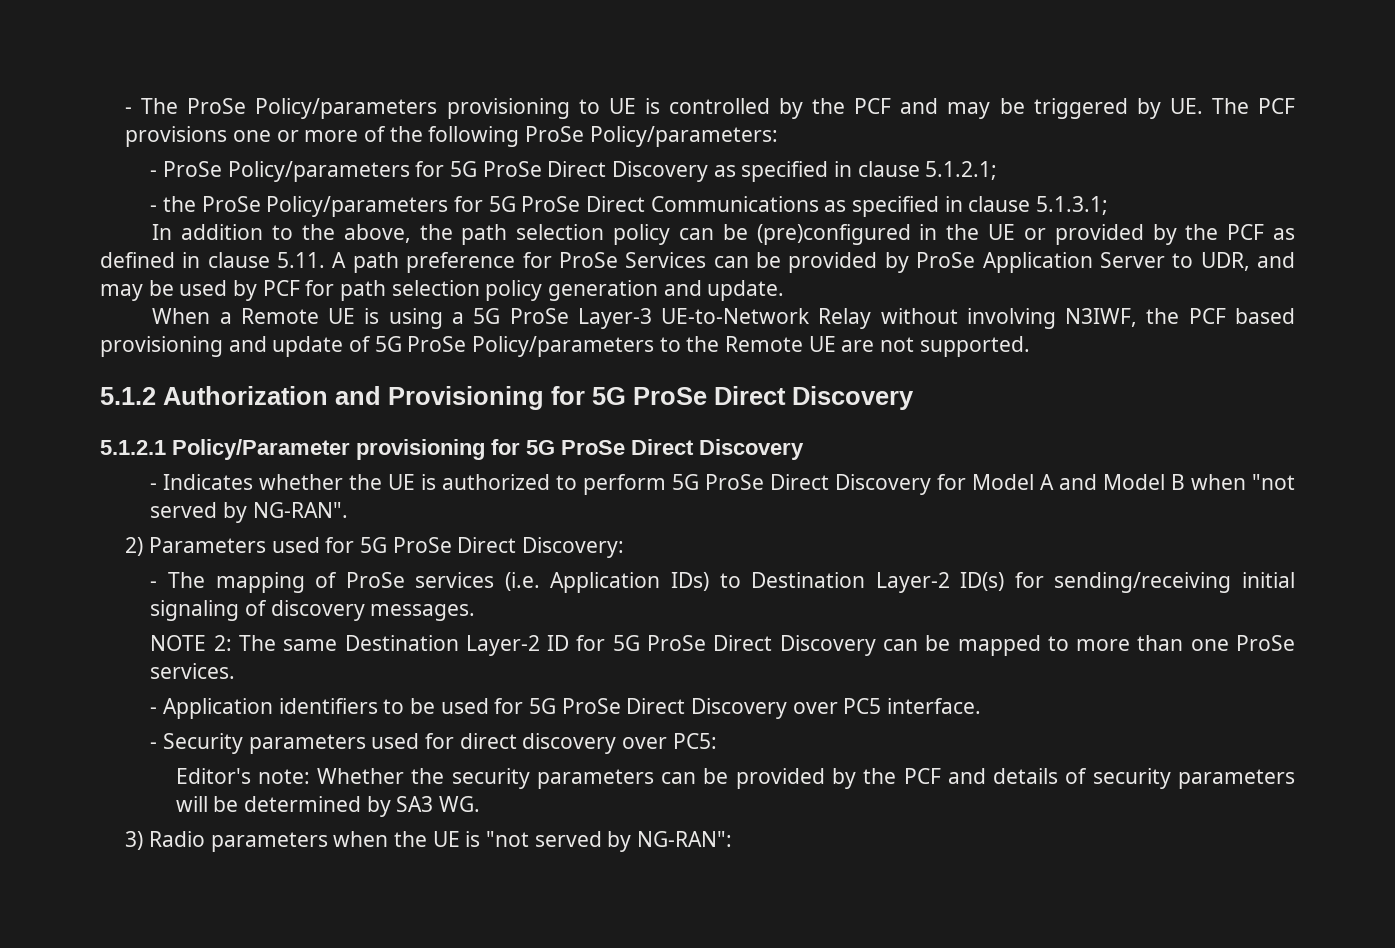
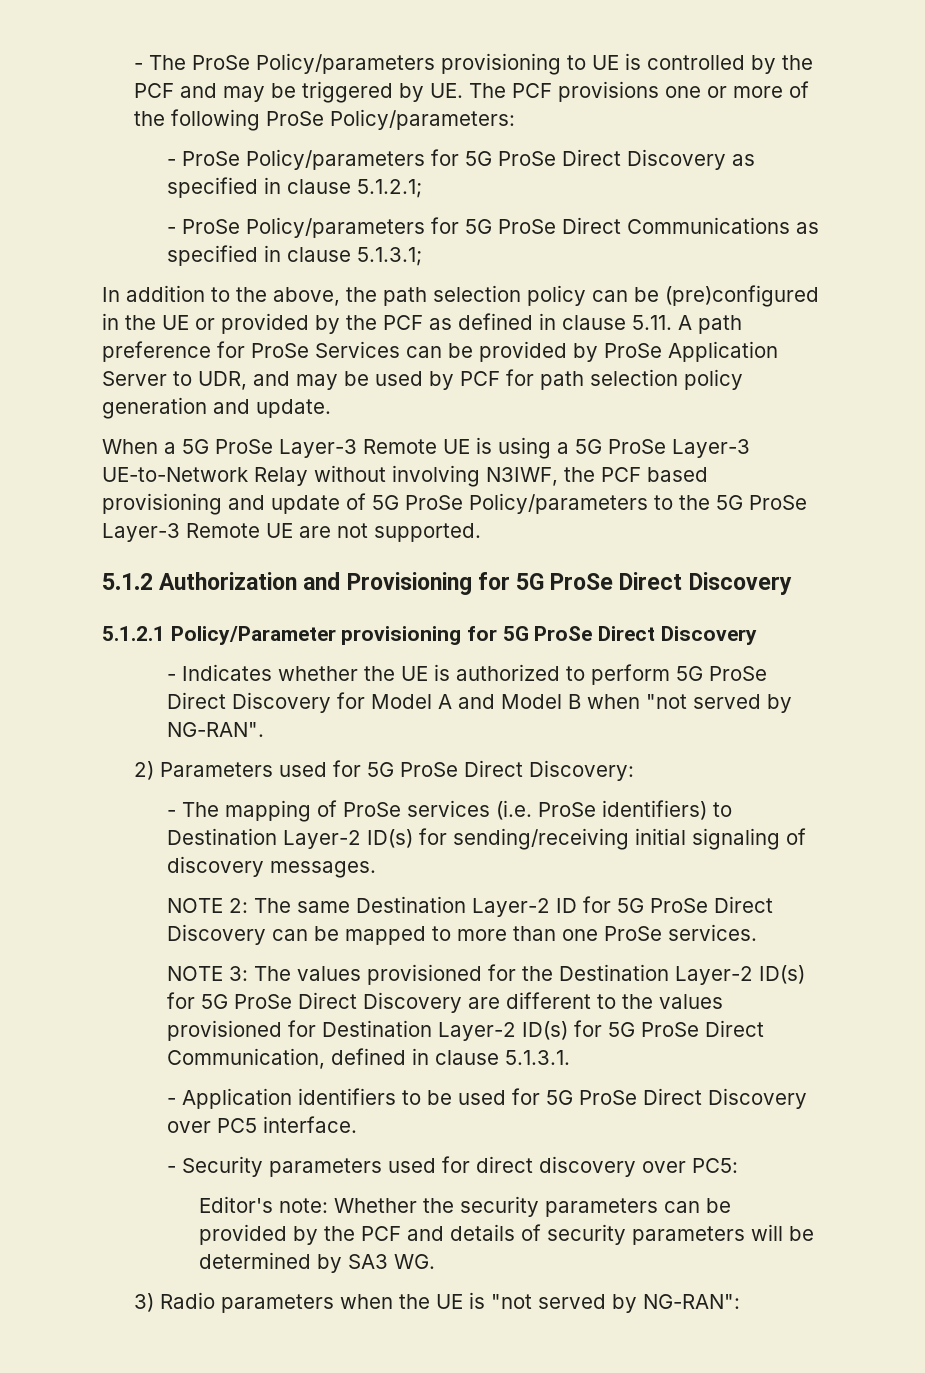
- - the ProSe Policy/parameters for 5G ProSe Direct Communications as specified in clause 5.1.3.1;
+ - ProSe Policy/parameters for 5G ProSe Direct Communications as specified in clause 5.1.3.1;
- When a Remote UE is using a 5G ProSe Layer-3 UE-to-Network Relay without involving N3IWF, the PCF based provisioning and update of 5G ProSe Policy/parameters to the Remote UE are not supported.
+ When a 5G ProSe Layer-3 Remote UE is using a 5G ProSe Layer-3 UE-to-Network Relay without involving N3IWF, the PCF based provisioning and update of 5G ProSe Policy/parameters to the 5G ProSe Layer-3 Remote UE are not supported.
- - The mapping of ProSe services (i.e. Application IDs) to Destination Layer-2 ID(s) for sending/receiving initial signaling of discovery messages.
+ - The mapping of ProSe services (i.e. ProSe identifiers) to Destination Layer-2 ID(s) for sending/receiving initial signaling of discovery messages.
+ NOTE 3: The values provisioned for the Destination Layer-2 ID(s) for 5G ProSe Direct Discovery are different to the values provisioned for Destination Layer-2 ID(s) for 5G ProSe Direct Communication, defined in clause 5.1.3.1.

